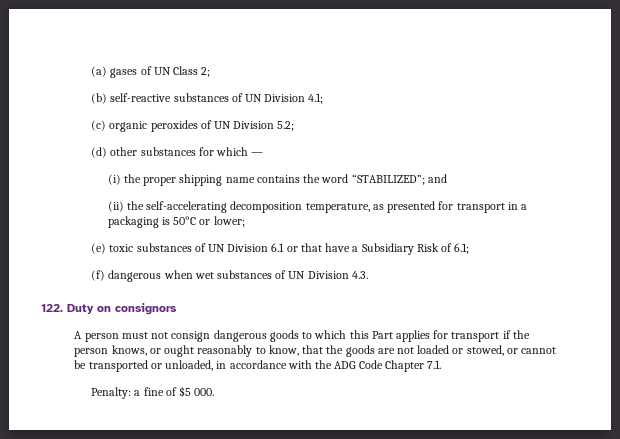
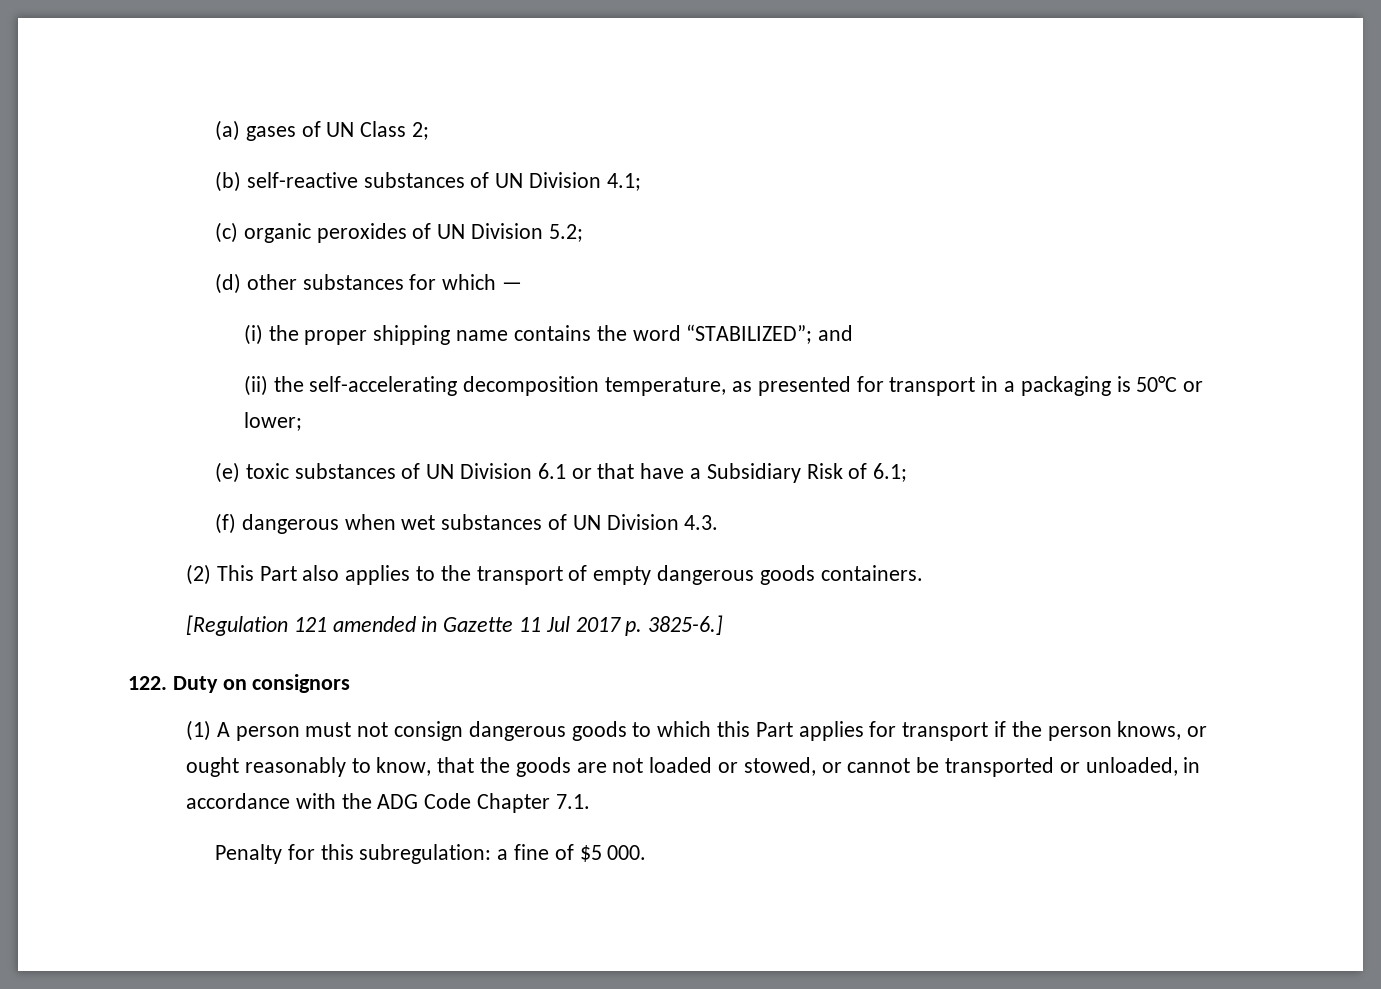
+ (2) This Part also applies to the transport of empty dangerous goods containers.
+ [Regulation 121 amended in Gazette 11 Jul 2017 p. 3825-6.]
- A person must not consign dangerous goods to which this Part applies for transport if the person knows, or ought reasonably to know, that the goods are not loaded or stowed, or cannot be transported or unloaded, in accordance with the ADG Code Chapter 7.1.
+ (1) A person must not consign dangerous goods to which this Part applies for transport if the person knows, or ought reasonably to know, that the goods are not loaded or stowed, or cannot be transported or unloaded, in accordance with the ADG Code Chapter 7.1.
- Penalty: a fine of $5 000.
+ Penalty for this subregulation: a fine of $5 000.

